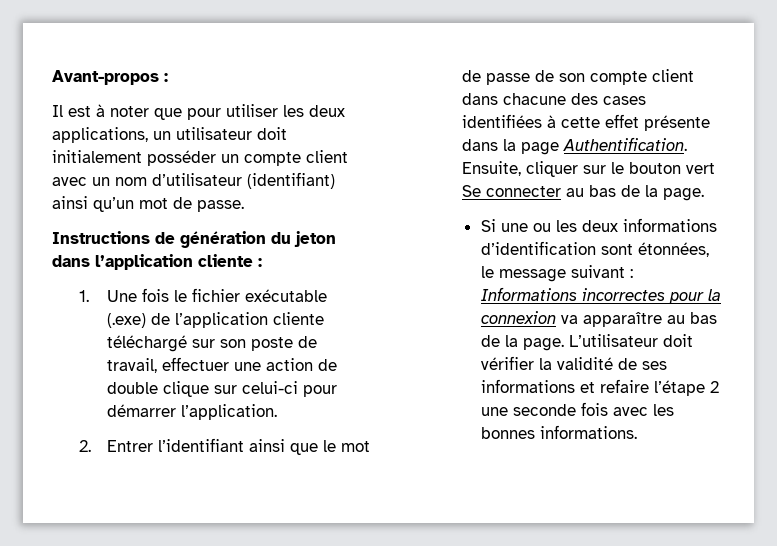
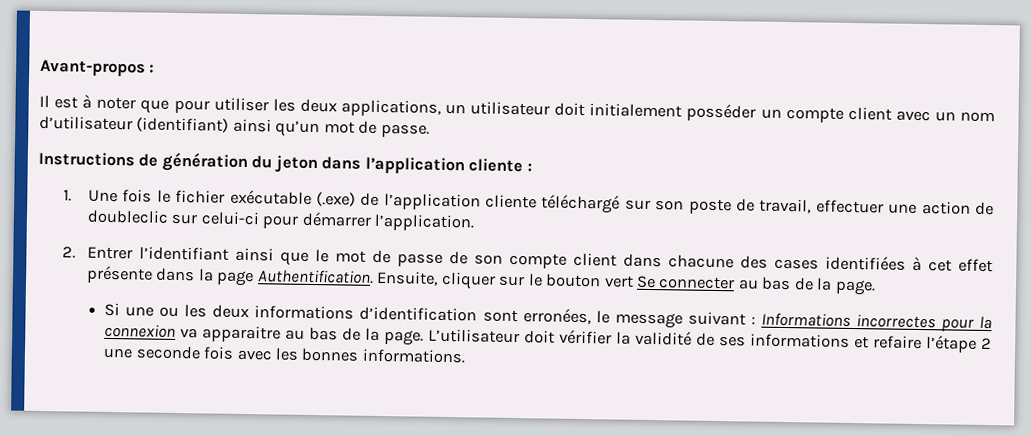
- 1. Une fois le fichier exécutable (.exe) de l’application cliente téléchargé sur son poste de travail, effectuer une action de double clique sur celui-ci pour démarrer l’application.
+ 1. Une fois le fichier exécutable (.exe) de l’application cliente téléchargé sur son poste de travail, effectuer une action de doubleclic sur celui-ci pour démarrer l’application.
- 2. Entrer l’identifiant ainsi que le mot de passe de son compte client dans chacune des cases identifiées à cette effet présente dans la page Authentification.
+ 2. Entrer l’identifiant ainsi que le mot de passe de son compte client dans chacune des cases identifiées à cet effet présente dans la page Authentification.
- Si une ou les deux informations d’identification sont étonnées, le message suivant : Informations incorrectes pour la connexion va apparaître au bas de la page.
+ Si une ou les deux informations d’identification sont erronées, le message suivant : Informations incorrectes pour la connexion va apparaitre au bas de la page.

